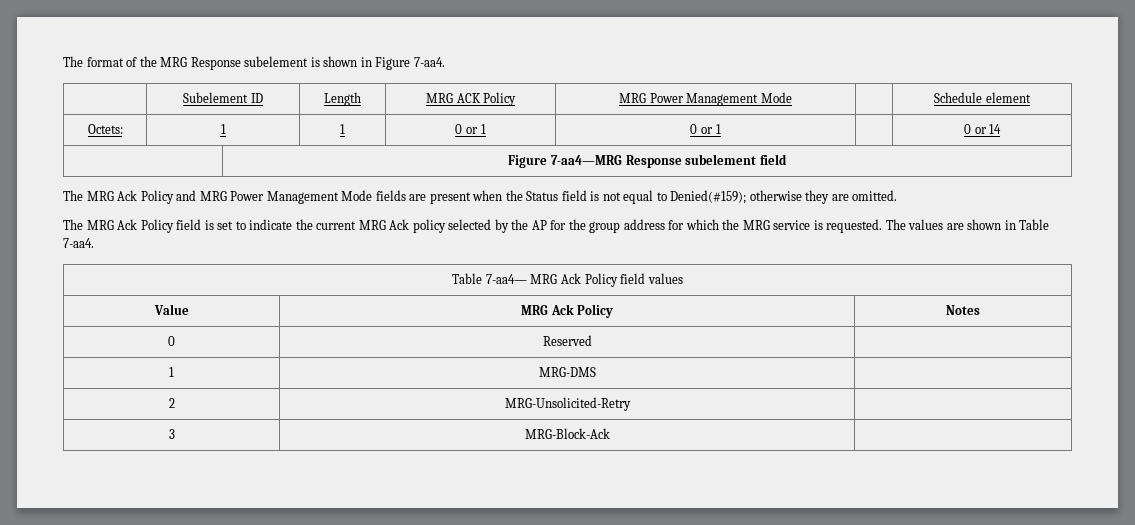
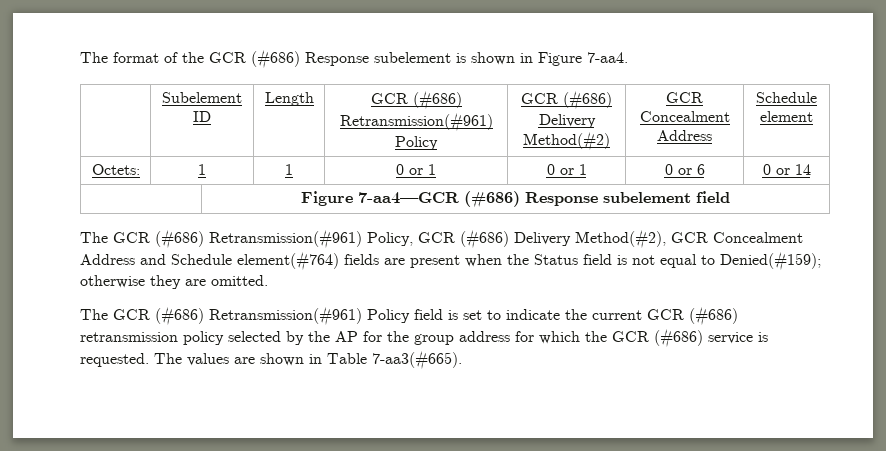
- The format of the MRG Response subelement is shown in Figure 7-aa4.
+ The format of the GCR (#686) Response subelement is shown in Figure 7-aa4.
- | Subelement ID | Length | MRG ACK Policy | MRG Power Management Mode | | Schedule element
+ | Subelement ID | Length | GCR (#686) Retransmission(#961) Policy | GCR (#686) Delivery Method(#2) | GCR Concealment Address | Schedule element
- Octets: | 1 | 1 | 0 or 1 | 0 or 1 | | 0 or 14
+ Octets: | 1 | 1 | 0 or 1 | 0 or 1 | 0 or 6 | 0 or 14
- | Figure 7-aa4—MRG Response subelement field
+ | Figure 7-aa4—GCR (#686) Response subelement field
- The MRG Ack Policy and MRG Power Management Mode fields are present when the Status field is not equal to Denied(#159); otherwise they are omitted.
+ The GCR (#686) Retransmission(#961) Policy, GCR (#686) Delivery Method(#2), GCR Concealment Address and Schedule element(#764) fields are present when the Status field is not equal to Denied(#159); otherwise they are omitted.
- The MRG Ack Policy field is set to indicate the current MRG Ack policy selected by the AP for the group address for which the MRG service is requested.
+ The GCR (#686) Retransmission(#961) Policy field is set to indicate the current GCR (#686) retransmission policy selected by the AP for the group address for which the GCR (#686) service is requested.
- The values are shown in Table 7-aa4.
- Table 7-aa4— MRG Ack Policy field values
- Value | MRG Ack Policy | Notes
- 0 | Reserved |
- 1 | MRG-DMS |
- 2 | MRG-Unsolicited-Retry |
- 3 | MRG-Block-Ack |
+ The values are shown in Table 7-aa3(#665).

